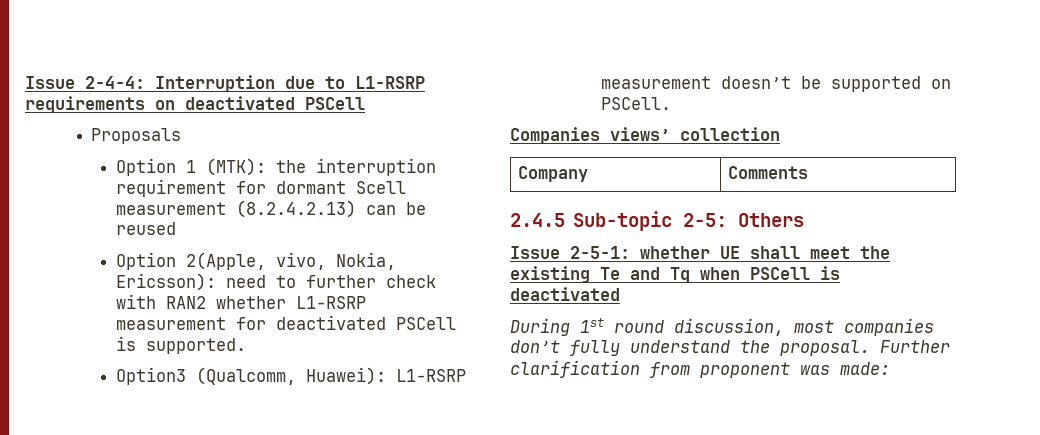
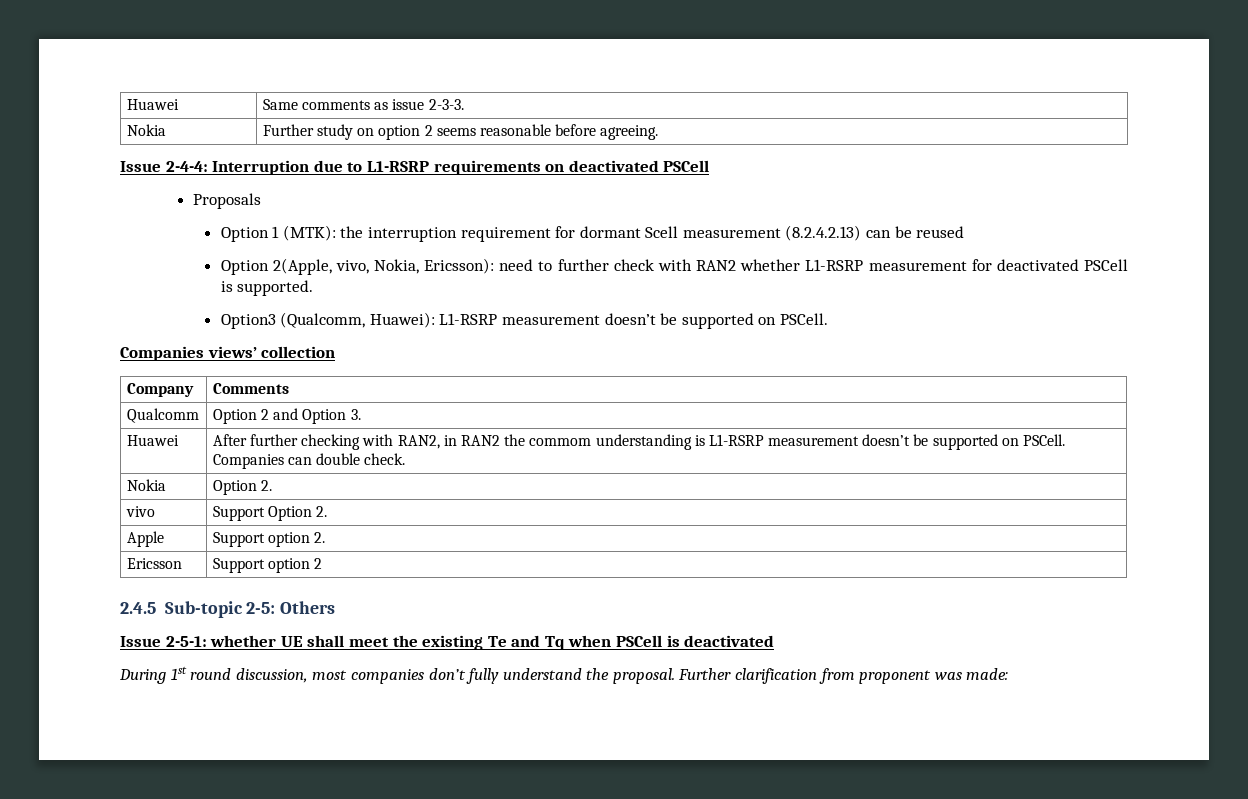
+ Huawei | Same comments as issue 2-3-3.
+ Nokia | Further study on option 2 seems reasonable before agreeing.
+ Qualcomm | Option 2 and Option 3.
+ Huawei | After further checking with RAN2, in RAN2 the commom understanding is L1-RSRP measurement doesn’t be supported on PSCell. Companies can double check.
+ Nokia | Option 2.
+ vivo | Support Option 2.
+ Apple | Support option 2.
+ Ericsson | Support option 2

